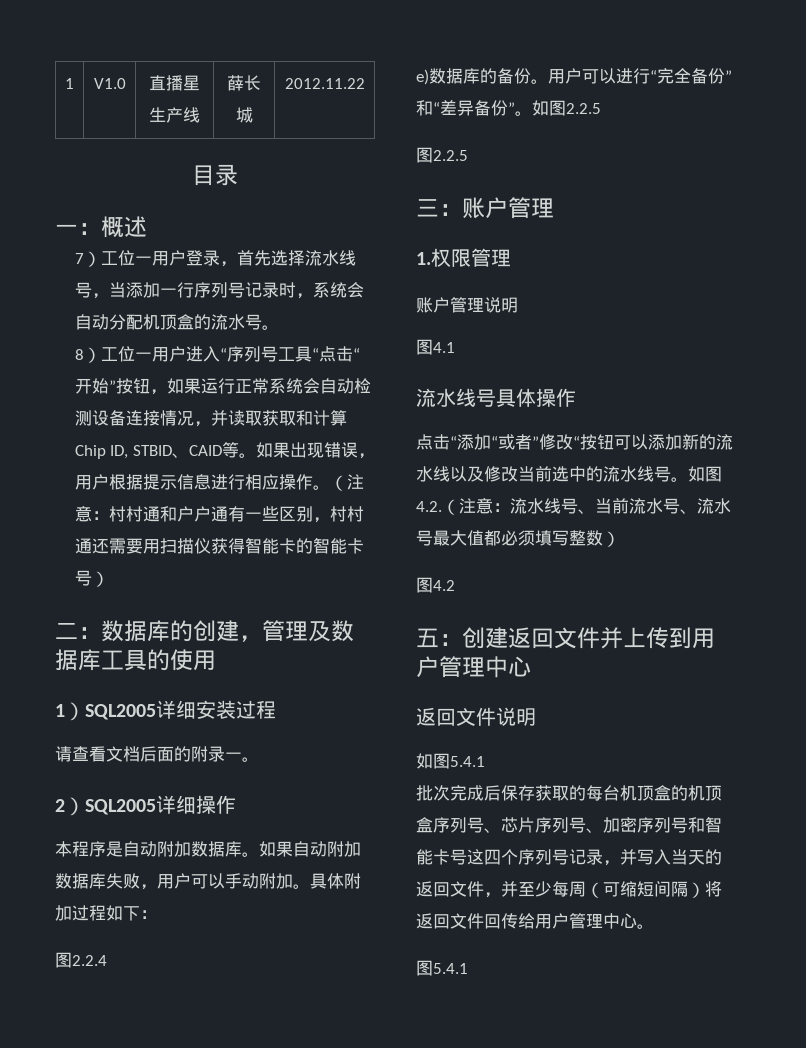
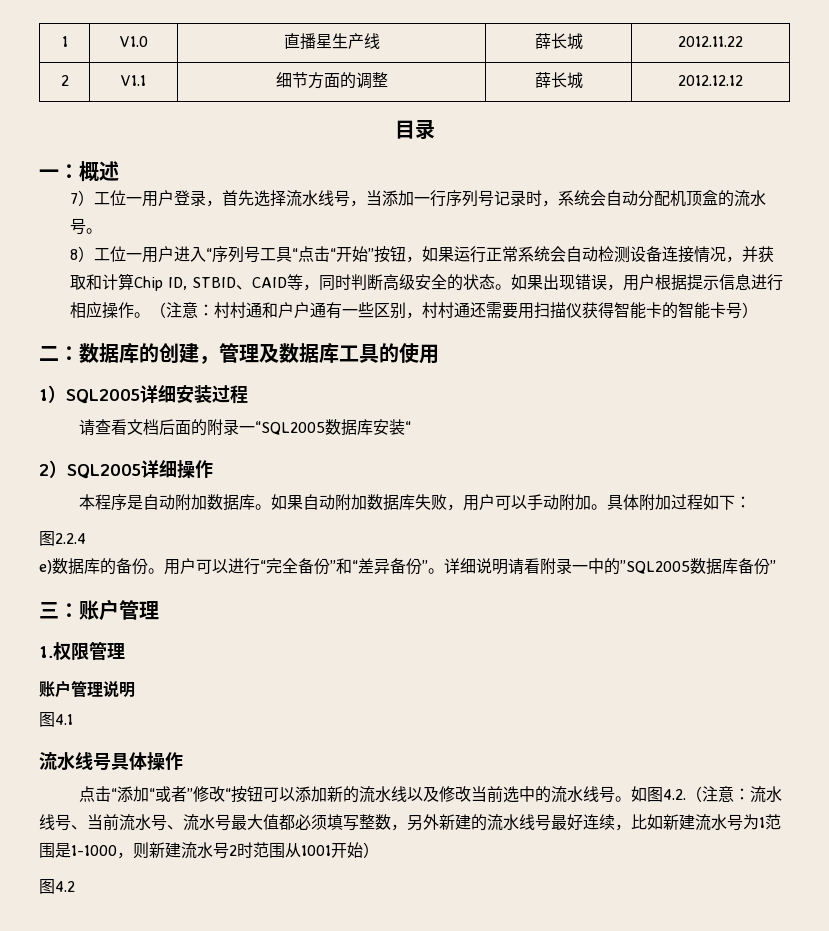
+ 2 | V1.1 | 细节方面的调整 | 薛长城 | 2012.12.12
- 8）工位一用户进入“序列号工具“点击“开始”按钮，如果运行正常系统会自动检测设备连接情况，并读取获取和计算Chip ID, STBID、CAID等。
+ 8）工位一用户进入“序列号工具“点击“开始”按钮，如果运行正常系统会自动检测设备连接情况，并获取和计算Chip ID, STBID、CAID等，同时判断高级安全的状态。
- 请查看文档后面的附录一。
+ 请查看文档后面的附录一“SQL2005数据库安装“
- 如图2.2.5
- 图2.2.5
+ 详细说明请看附录一中的”SQL2005数据库备份”
- 如图4.2.（注意：流水线号、当前流水号、流水号最大值都必须填写整数）
+ 如图4.2.（注意：流水线号、当前流水号、流水号最大值都必须填写整数，另外新建的流水线号最好连续，比如新建流水号为1范围是1-1000，则新建流水号2时范围从1001开始）
  图4.2
- 五：创建返回文件并上传到用户管理中心
- 返回文件说明
- 如图5.4.1
- 批次完成后保存获取的每台机顶盒的机顶盒序列号、芯片序列号、加密序列号和智能卡号这四个序列号记录，并写入当天的返回文件，并至少每周（可缩短间隔）将返回文件回传给用户管理中心。
- 图5.4.1

